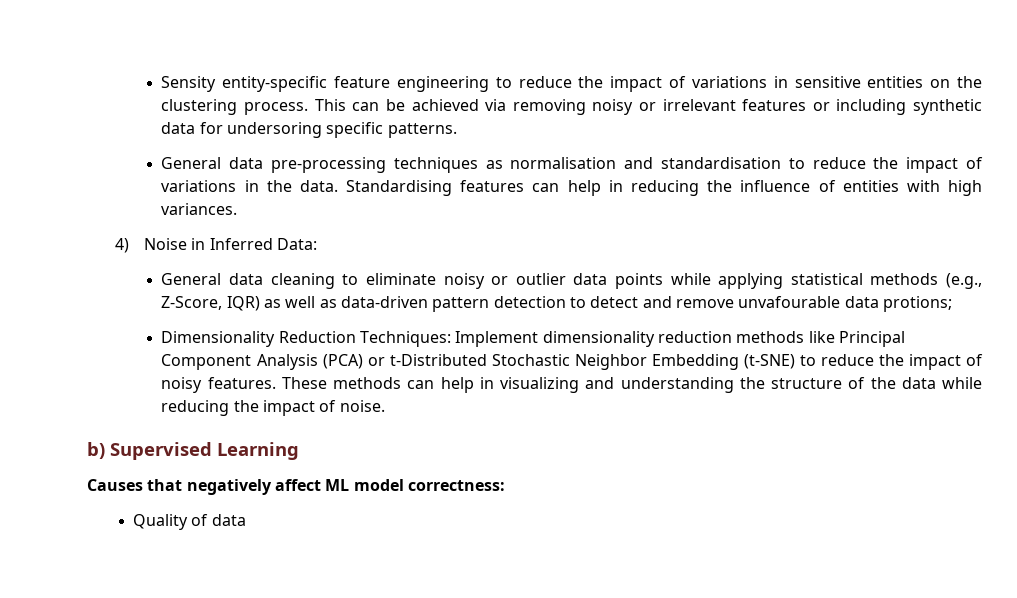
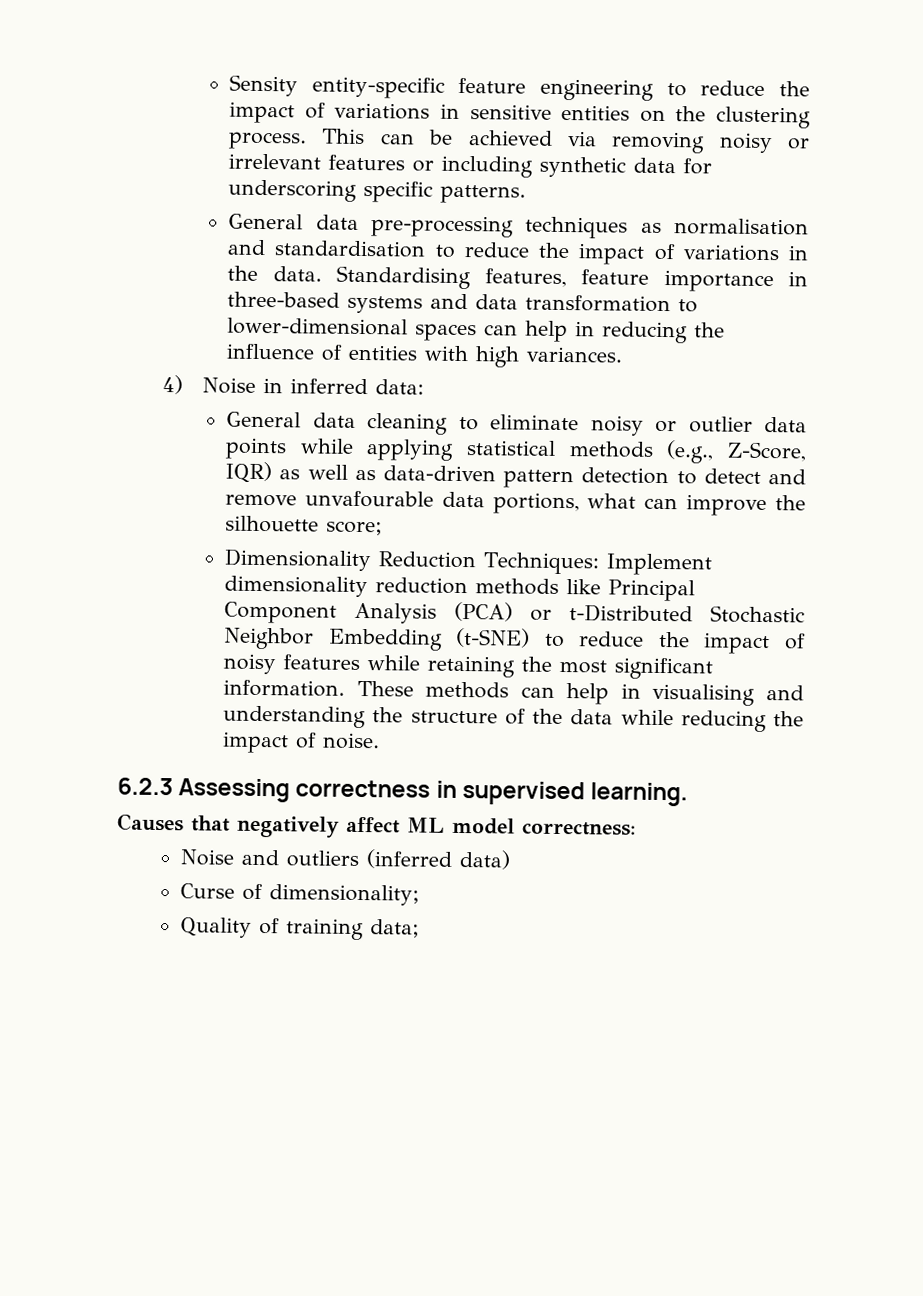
- This can be achieved via removing noisy or irrelevant features or including synthetic data for undersoring specific patterns.
+ This can be achieved via removing noisy or irrelevant features or including synthetic data for underscoring specific patterns.
- Standardising features can help in reducing the influence of entities with high variances.
+ Standardising features, feature importance in three-based systems and data transformation to lower-dimensional spaces can help in reducing the influence of entities with high variances.
- 4) Noise in Inferred Data:
+ 4) Noise in inferred data:
- General data cleaning to eliminate noisy or outlier data points while applying statistical methods (e.g., Z-Score, IQR) as well as data-driven pattern detection to detect and remove unvafourable data protions;
+ General data cleaning to eliminate noisy or outlier data points while applying statistical methods (e.g., Z-Score, IQR) as well as data-driven pattern detection to detect and remove unvafourable data portions, what can improve the silhouette score;
- Dimensionality Reduction Techniques: Implement dimensionality reduction methods like Principal Component Analysis (PCA) or t-Distributed Stochastic Neighbor Embedding (t-SNE) to reduce the impact of noisy features.
+ Dimensionality Reduction Techniques: Implement dimensionality reduction methods like Principal Component Analysis (PCA) or t-Distributed Stochastic Neighbor Embedding (t-SNE) to reduce the impact of noisy features while retaining the most significant information.
- These methods can help in visualizing and understanding the structure of the data while reducing the impact of noise.
+ These methods can help in visualising and understanding the structure of the data while reducing the impact of noise.
- b) Supervised Learning
+ 6.2.3 Assessing correctness in supervised learning.
+ Noise and outliers (inferred data)
+ Curse of dimensionality;
- Quality of data
+ Quality of training data;

